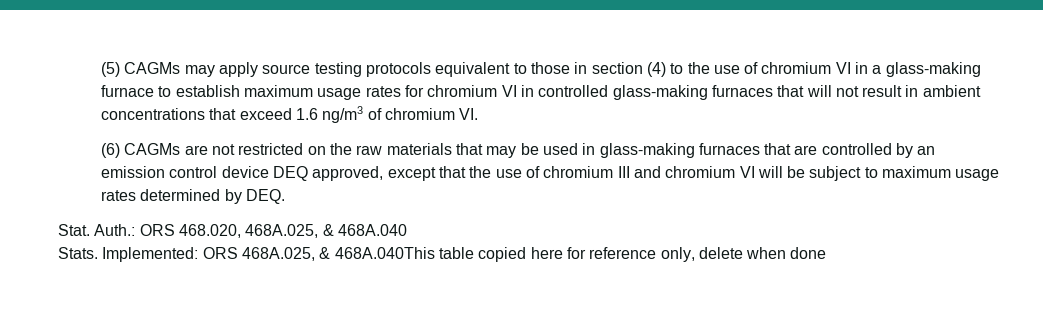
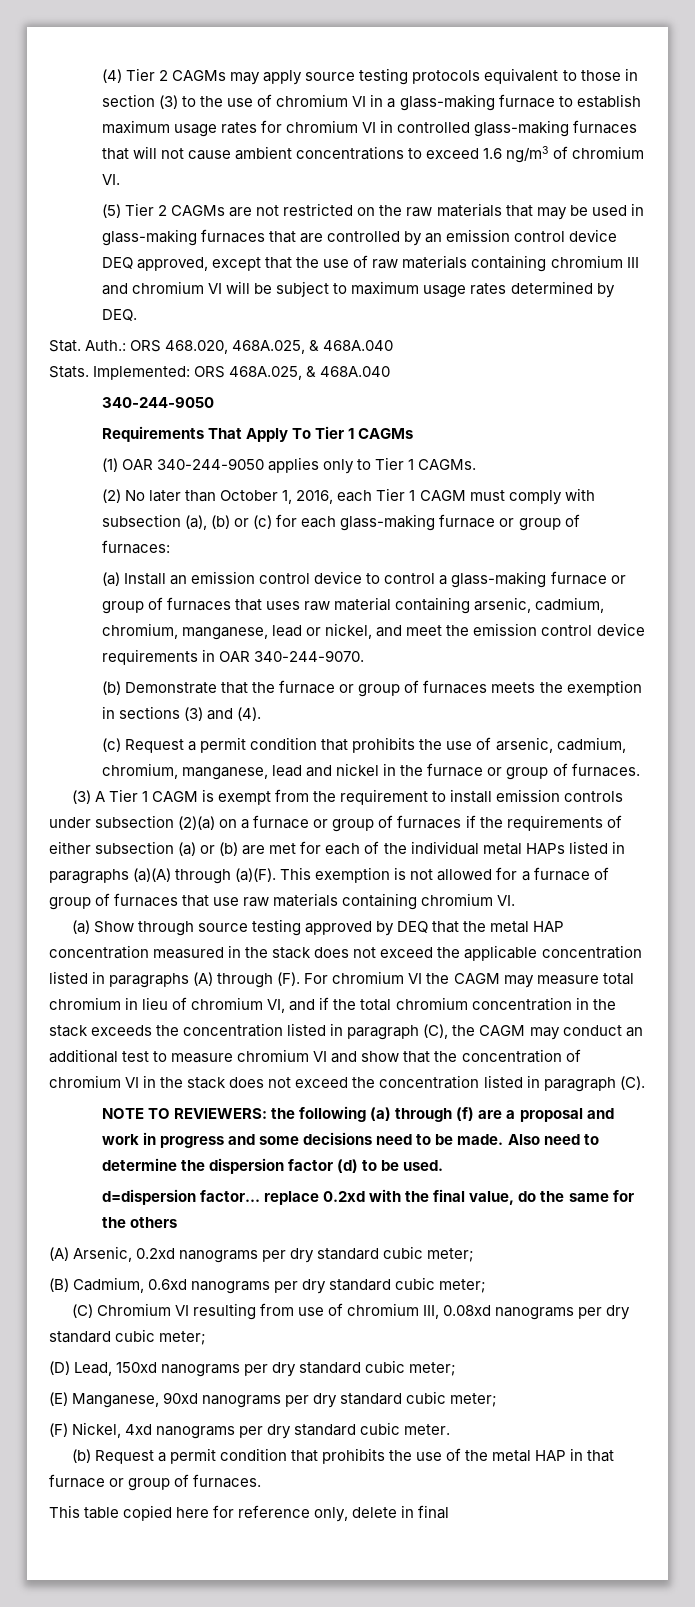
- (5) CAGMs may apply source testing protocols equivalent to those in section (4) to the use of chromium VI in a glass-making furnace to establish maximum usage rates for chromium VI in controlled glass-making furnaces that will not result in ambient concentrations that exceed 1.6 ng/m3 of chromium VI.
+ (4) Tier 2 CAGMs may apply source testing protocols equivalent to those in section (3) to the use of chromium VI in a glass-making furnace to establish maximum usage rates for chromium VI in controlled glass-making furnaces that will not cause ambient concentrations to exceed 1.6 ng/m3 of chromium VI.
- (6) CAGMs are not restricted on the raw materials that may be used in glass-making furnaces that are controlled by an emission control device DEQ approved, except that the use of chromium III and chromium VI will be subject to maximum usage rates determined by DEQ.
+ (5) Tier 2 CAGMs are not restricted on the raw materials that may be used in glass-making furnaces that are controlled by an emission control device DEQ approved, except that the use of raw materials containing chromium III and chromium VI will be subject to maximum usage rates determined by DEQ.
- Implemented: ORS 468A.025, & 468A.040This table copied here for reference only, delete when done
+ Implemented: ORS 468A.025, & 468A.040
+ 340-244-9050
+ Requirements That Apply To Tier 1 CAGMs
+ (1) OAR 340-244-9050 applies only to Tier 1 CAGMs.
+ (2) No later than October 1, 2016, each Tier 1 CAGM must comply with subsection (a), (b) or (c) for each glass-making furnace or group of furnaces:
+ (a) Install an emission control device to control a glass-making furnace or group of furnaces that uses raw material containing arsenic, cadmium, chromium, manganese, lead or nickel, and meet the emission control device requirements in OAR 340-244-9070.
+ (b) Demonstrate that the furnace or group of furnaces meets the exemption in sections (3) and (4).
+ (c) Request a permit condition that prohibits the use of arsenic, cadmium, chromium, manganese, lead and nickel in the furnace or group of furnaces.
+ (3) A Tier 1 CAGM is exempt from the requirement to install emission controls under subsection (2)(a) on a furnace or group of furnaces if the requirements of either subsection (a) or (b) are met for each of the individual metal HAPs listed in paragraphs (a)(A) through (a)(F). This exemption is not allowed for a furnace of group of furnaces that use raw materials containing chromium VI.
+ (a) Show through source testing approved by DEQ that the metal HAP concentration measured in the stack does not exceed the applicable concentration listed in paragraphs (A) through (F). For chromium VI the CAGM may measure total chromium in lieu of chromium VI, and if the total chromium concentration in the stack exceeds the concentration listed in paragraph (C), the CAGM may conduct an additional test to measure chromium VI and show that the concentration of chromium VI in the stack does not exceed the concentration listed in paragraph (C).
+ NOTE TO REVIEWERS: the following (a) through (f) are a proposal and work in progress and some decisions need to be made. Also need to determine the dispersion factor (d) to be used.
+ d=dispersion factor… replace 0.2xd with the final value, do the same for the others
+ (A) Arsenic, 0.2xd nanograms per dry standard cubic meter;
+ (B) Cadmium, 0.6xd nanograms per dry standard cubic meter;
+ (C) Chromium VI resulting from use of chromium III, 0.08xd nanograms per dry standard cubic meter;
+ (D) Lead, 150xd nanograms per dry standard cubic meter;
+ (E) Manganese, 90xd nanograms per dry standard cubic meter;
+ (F) Nickel, 4xd nanograms per dry standard cubic meter.
+ (b) Request a permit condition that prohibits the use of the metal HAP in that furnace or group of furnaces.
+ This table copied here for reference only, delete in final

